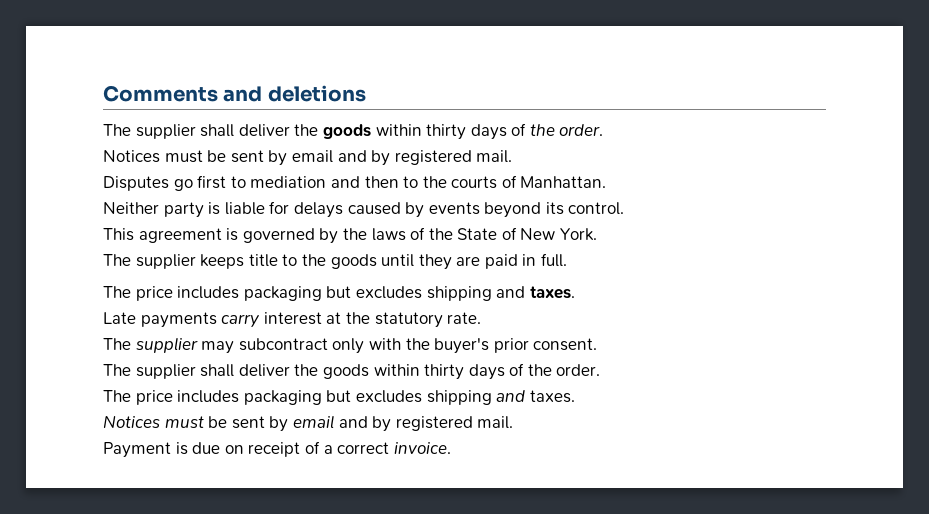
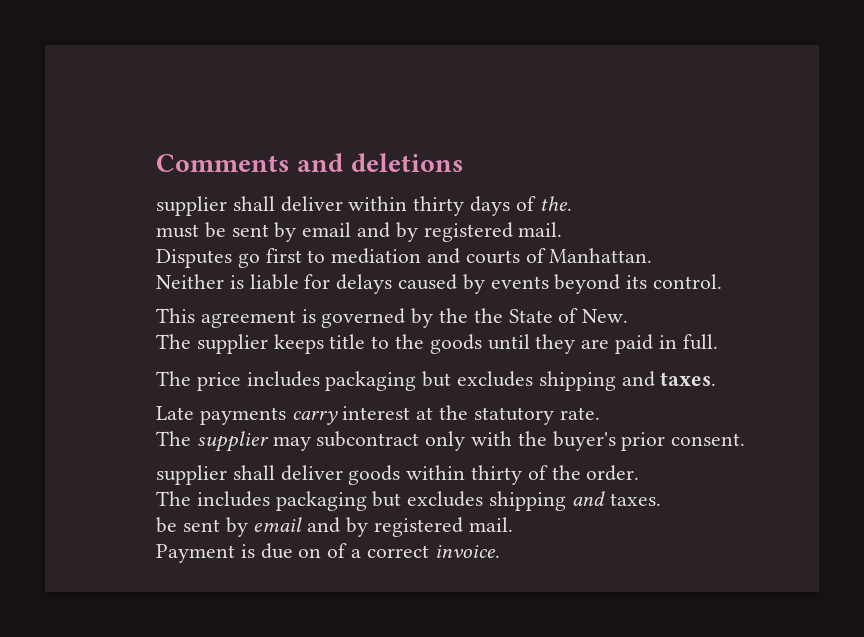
  Comments and deletions
- The supplier shall deliver the goods within thirty days of the order.
- Notices must be sent by email and by registered mail.
+ supplier shall deliver within thirty days of the.
+ must be sent by email and by registered mail.
- Disputes go first to mediation and then to the courts of Manhattan.
+ Disputes go first to mediation and courts of Manhattan.
- Neither party is liable for delays caused by events beyond its control.
+ Neither is liable for delays caused by events beyond its control.
- This agreement is governed by the laws of the State of New York.
+ This agreement is governed by the the State of New.
  The supplier may subcontract only with the buyer's prior consent.
- The supplier shall deliver the goods within thirty days of the order.
- The price includes packaging but excludes shipping and taxes.
- Notices must be sent by email and by registered mail.
+ supplier shall deliver goods within thirty of the order.
+ The includes packaging but excludes shipping and taxes.
+ be sent by email and by registered mail.
- Payment is due on receipt of a correct invoice.
+ Payment is due on of a correct invoice.

